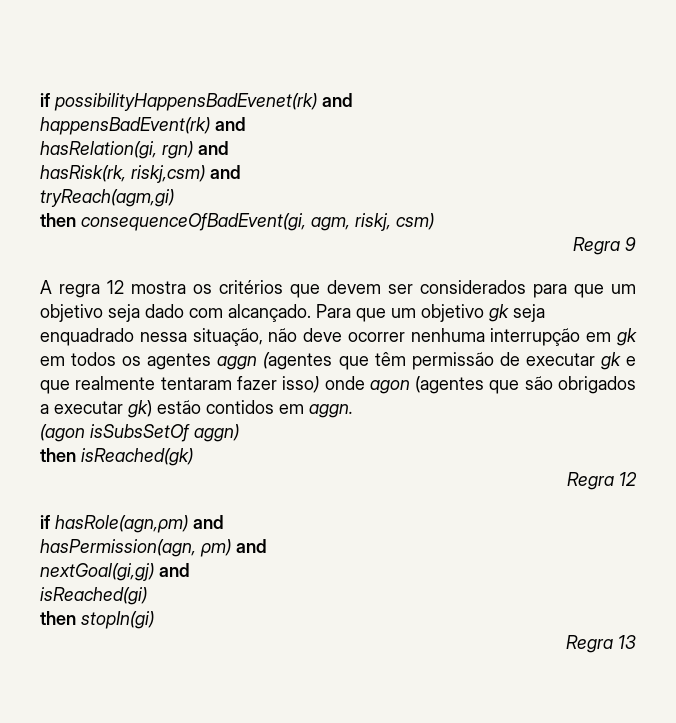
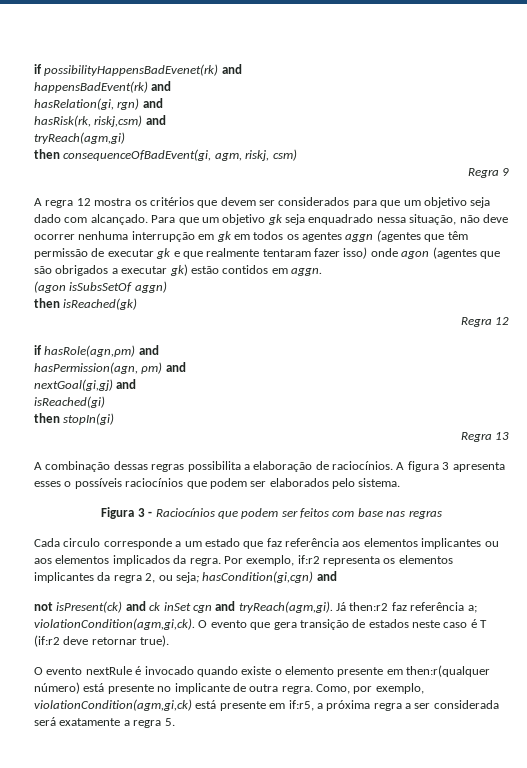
+ A combinação dessas regras possibilita a elaboração de raciocínios. A figura 3 apresenta esses o possíveis raciocínios que podem ser elaborados pelo sistema.
+ Figura 3 - Raciocínios que podem ser feitos com base nas regras
+ Cada circulo corresponde a um estado que faz referência aos elementos implicantes ou aos elementos implicados da regra. Por exemplo, if:r2 representa os elementos implicantes da regra 2, ou seja; hasCondition(gi,cgn) and
+ not isPresent(ck) and ck inSet cgn and tryReach(agm,gi). Já then:r2 faz referência a; violationCondition(agm,gi,ck). O evento que gera transição de estados neste caso é T (if:r2 deve retornar true).
+ O evento nextRule é invocado quando existe o elemento presente em then:r(qualquer número) está presente no implicante de outra regra. Como, por exemplo, violationCondition(agm,gi,ck) está presente em if:r5, a próxima regra a ser considerada será exatamente a regra 5.

